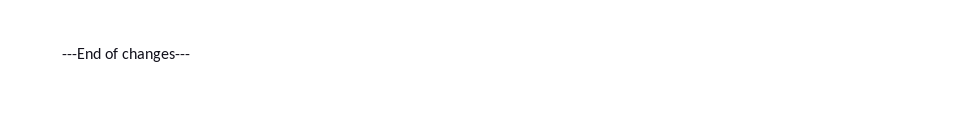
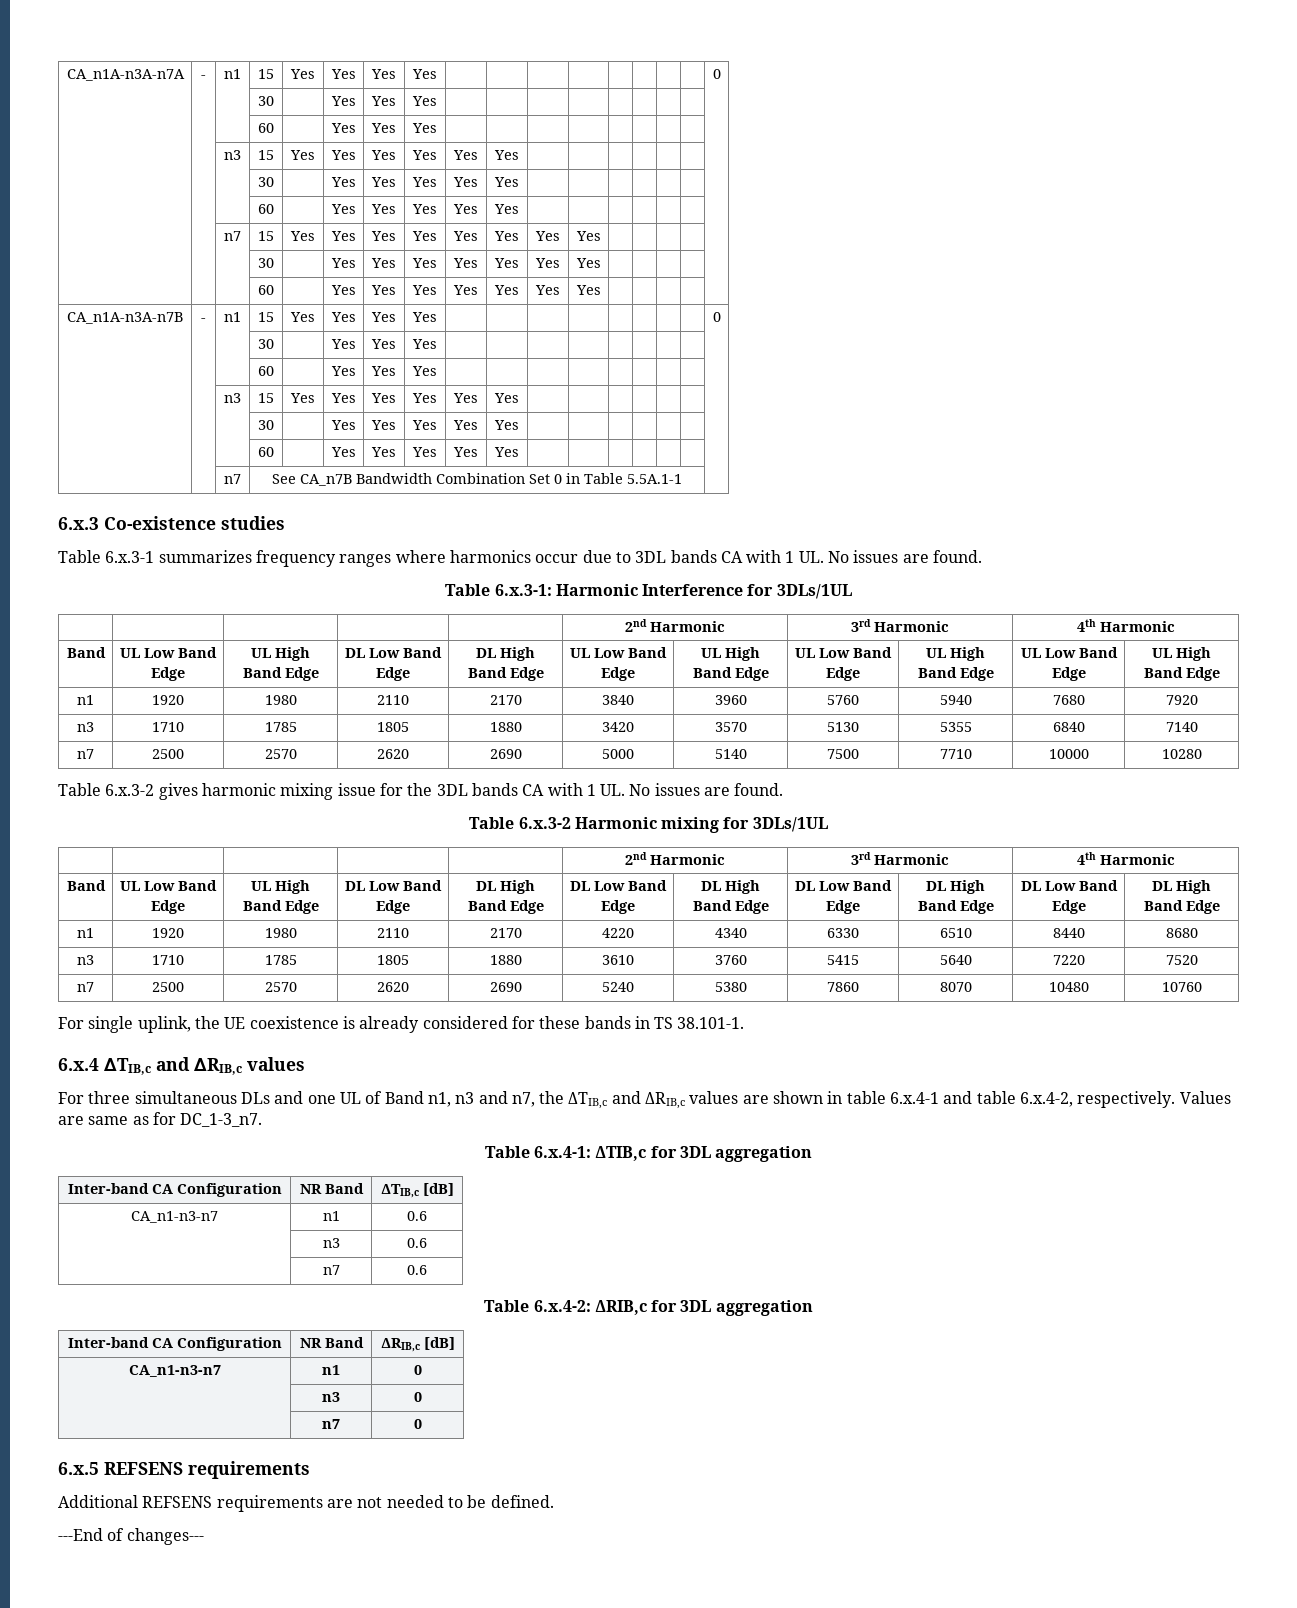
+ CA_n1A-n3A-n7A | - | n1 | 15 | Yes | Yes | Yes | Yes | | | | | | | | | 0
+ | | | 30 | | Yes | Yes | Yes | | | | | | | | |
+ | | | 60 | | Yes | Yes | Yes | | | | | | | | |
+ | | n3 | 15 | Yes | Yes | Yes | Yes | Yes | Yes | | | | | | |
+ | | | 30 | | Yes | Yes | Yes | Yes | Yes | | | | | | |
+ | | | 60 | | Yes | Yes | Yes | Yes | Yes | | | | | | |
+ | | n7 | 15 | Yes | Yes | Yes | Yes | Yes | Yes | Yes | Yes | | | | |
+ | | | 30 | | Yes | Yes | Yes | Yes | Yes | Yes | Yes | | | | |
+ | | | 60 | | Yes | Yes | Yes | Yes | Yes | Yes | Yes | | | | |
+ CA_n1A-n3A-n7B | - | n1 | 15 | Yes | Yes | Yes | Yes | | | | | | | | | 0
+ | | | 30 | | Yes | Yes | Yes | | | | | | | | |
+ | | | 60 | | Yes | Yes | Yes | | | | | | | | |
+ | | n3 | 15 | Yes | Yes | Yes | Yes | Yes | Yes | | | | | | |
+ | | | 30 | | Yes | Yes | Yes | Yes | Yes | | | | | | |
+ | | | 60 | | Yes | Yes | Yes | Yes | Yes | | | | | | |
+ | | n7 | See CA_n7B Bandwidth Combination Set 0 in Table 5.5A.1-1 |
+ 6.x.3 Co-existence studies
+ Table 6.x.3-1 summarizes frequency ranges where harmonics occur due to 3DL bands CA with 1 UL. No issues are found.
+ Table 6.x.3-1: Harmonic Interference for 3DLs/1UL
+ | | | | | 2nd Harmonic | 3rd Harmonic | 4th Harmonic
+ Band | UL Low Band Edge | UL High Band Edge | DL Low Band Edge | DL High Band Edge | UL Low Band Edge | UL High Band Edge | UL Low Band Edge | UL High Band Edge | UL Low Band Edge | UL High Band Edge
+ n1 | 1920 | 1980 | 2110 | 2170 | 3840 | 3960 | 5760 | 5940 | 7680 | 7920
+ n3 | 1710 | 1785 | 1805 | 1880 | 3420 | 3570 | 5130 | 5355 | 6840 | 7140
+ n7 | 2500 | 2570 | 2620 | 2690 | 5000 | 5140 | 7500 | 7710 | 10000 | 10280
+ Table 6.x.3-2 gives harmonic mixing issue for the 3DL bands CA with 1 UL. No issues are found.
+ Table 6.x.3-2 Harmonic mixing for 3DLs/1UL
+ | | | | | 2nd Harmonic | 3rd Harmonic | 4th Harmonic
+ Band | UL Low Band Edge | UL High Band Edge | DL Low Band Edge | DL High Band Edge | DL Low Band Edge | DL High Band Edge | DL Low Band Edge | DL High Band Edge | DL Low Band Edge | DL High Band Edge
+ n1 | 1920 | 1980 | 2110 | 2170 | 4220 | 4340 | 6330 | 6510 | 8440 | 8680
+ n3 | 1710 | 1785 | 1805 | 1880 | 3610 | 3760 | 5415 | 5640 | 7220 | 7520
+ n7 | 2500 | 2570 | 2620 | 2690 | 5240 | 5380 | 7860 | 8070 | 10480 | 10760
+ For single uplink, the UE coexistence is already considered for these bands in TS 38.101-1.
+ 6.x.4 ∆TIB,c and ∆RIB,c values
+ For three simultaneous DLs and one UL of Band n1, n3 and n7, the ΔTIB,c and ΔRIB,c values are shown in table 6.x.4-1 and table 6.x.4-2, respectively. Values are same as for DC_1-3_n7.
+ Table 6.x.4-1: ΔTIB,c for 3DL aggregation
+ Inter-band CA Configuration | NR Band | ΔTIB,c [dB]
+ CA_n1-n3-n7 | n1 | 0.6
+ | n3 | 0.6
+ | n7 | 0.6
+ Table 6.x.4-2: ΔRIB,c for 3DL aggregation
+ Inter-band CA Configuration | NR Band | ΔRIB,c [dB]
+ CA_n1-n3-n7 | n1 | 0
+ | n3 | 0
+ | n7 | 0
+ 6.x.5 REFSENS requirements
+ Additional REFSENS requirements are not needed to be defined.

